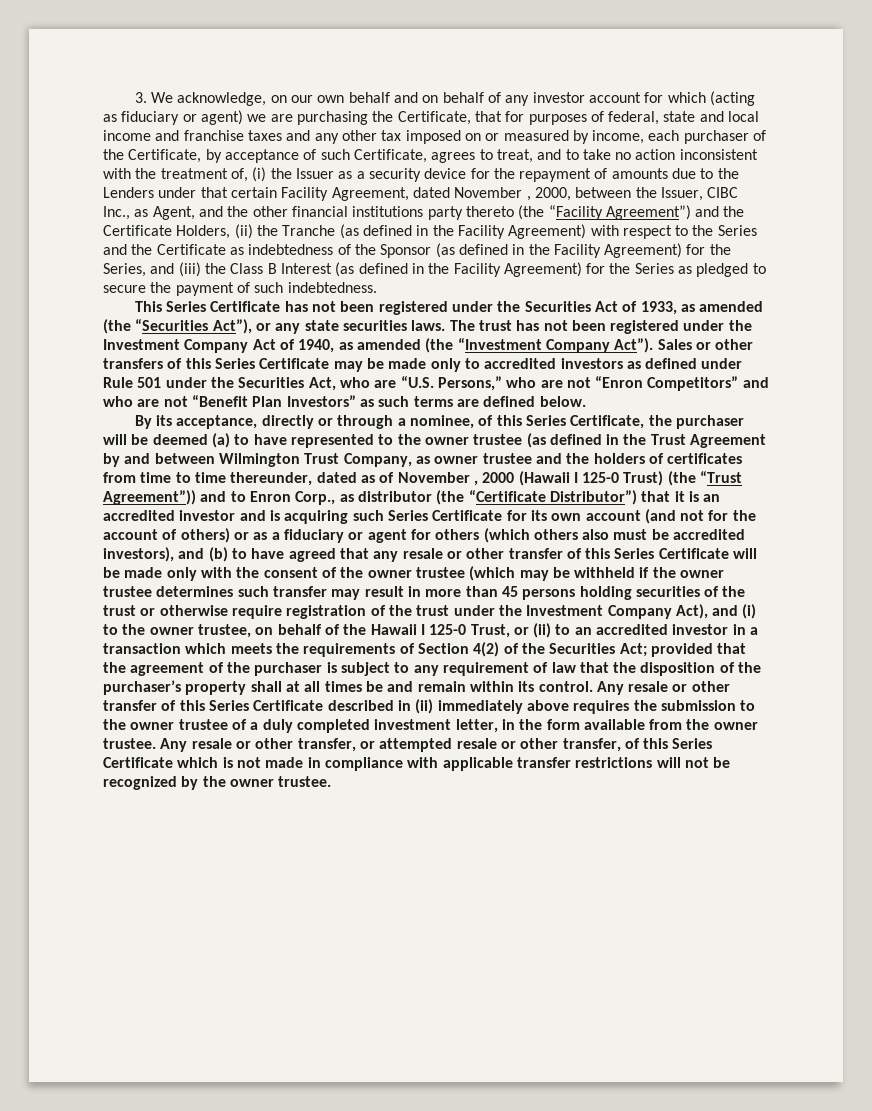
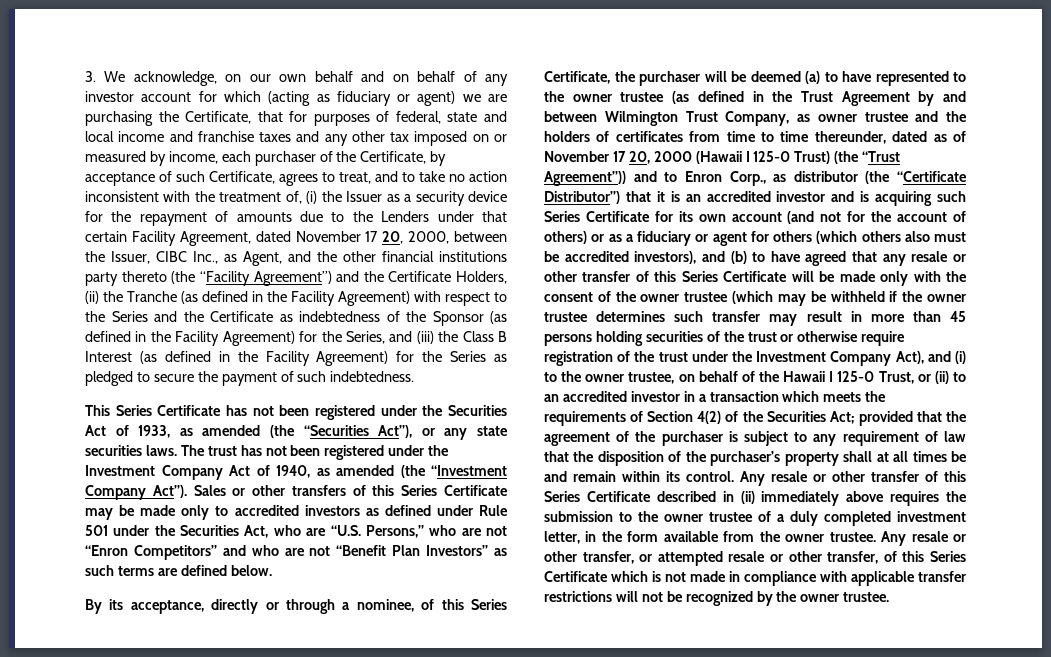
- 3. We acknowledge, on our own behalf and on behalf of any investor account for which (acting as fiduciary or agent) we are purchasing the Certificate, that for purposes of federal, state and local income and franchise taxes and any other tax imposed on or measured by income, each purchaser of the Certificate, by acceptance of such Certificate, agrees to treat, and to take no action inconsistent with the treatment of, (i) the Issuer as a security device for the repayment of amounts due to the Lenders under that certain Facility Agreement, dated November , 2000, between the Issuer, CIBC Inc., as Agent, and the other financial institutions party thereto (the “Facility Agreement”) and the Certificate Holders, (ii) the Tranche (as defined in the Facility Agreement) with respect to the Series and the Certificate as indebtedness of the Sponsor (as defined in the Facility Agreement) for the Series, and (iii) the Class B Interest (as defined in the Facility Agreement) for the Series as pledged to secure the payment of such indebtedness.
+ 3. We acknowledge, on our own behalf and on behalf of any investor account for which (acting as fiduciary or agent) we are purchasing the Certificate, that for purposes of federal, state and local income and franchise taxes and any other tax imposed on or measured by income, each purchaser of the Certificate, by acceptance of such Certificate, agrees to treat, and to take no action inconsistent with the treatment of, (i) the Issuer as a security device for the repayment of amounts due to the Lenders under that certain Facility Agreement, dated November 17 20, 2000, between the Issuer, CIBC Inc., as Agent, and the other financial institutions party thereto (the “Facility Agreement”) and the Certificate Holders, (ii) the Tranche (as defined in the Facility Agreement) with respect to the Series and the Certificate as indebtedness of the Sponsor (as defined in the Facility Agreement) for the Series, and (iii) the Class B Interest (as defined in the Facility Agreement) for the Series as pledged to secure the payment of such indebtedness.
- By its acceptance, directly or through a nominee, of this Series Certificate, the purchaser will be deemed (a) to have represented to the owner trustee (as defined in the Trust Agreement by and between Wilmington Trust Company, as owner trustee and the holders of certificates from time to time thereunder, dated as of November , 2000 (Hawaii I 125-0 Trust) (the “Trust Agreement”)) and to Enron Corp., as distributor (the “Certificate Distributor”) that it is an accredited investor and is acquiring such Series Certificate for its own account (and not for the account of others) or as a fiduciary or agent for others (which others also must be accredited investors), and (b) to have agreed that any resale or other transfer of this Series Certificate will be made only with the consent of the owner trustee (which may be withheld if the owner trustee determines such transfer may result in more than 45 persons holding securities of the trust or otherwise require registration of the trust under the Investment Company Act), and (i) to the owner trustee, on behalf of the Hawaii I 125-0 Trust, or (ii) to an accredited investor in a transaction which meets the requirements of Section 4(2) of the Securities Act;
+ By its acceptance, directly or through a nominee, of this Series Certificate, the purchaser will be deemed (a) to have represented to the owner trustee (as defined in the Trust Agreement by and between Wilmington Trust Company, as owner trustee and the holders of certificates from time to time thereunder, dated as of November 17 20, 2000 (Hawaii I 125-0 Trust) (the “Trust Agreement”)) and to Enron Corp., as distributor (the “Certificate Distributor”) that it is an accredited investor and is acquiring such Series Certificate for its own account (and not for the account of others) or as a fiduciary or agent for others (which others also must be accredited investors), and (b) to have agreed that any resale or other transfer of this Series Certificate will be made only with the consent of the owner trustee (which may be withheld if the owner trustee determines such transfer may result in more than 45 persons holding securities of the trust or otherwise require registration of the trust under the Investment Company Act), and (i) to the owner trustee, on behalf of the Hawaii I 125-0 Trust, or (ii) to an accredited investor in a transaction which meets the requirements of Section 4(2) of the Securities Act;

